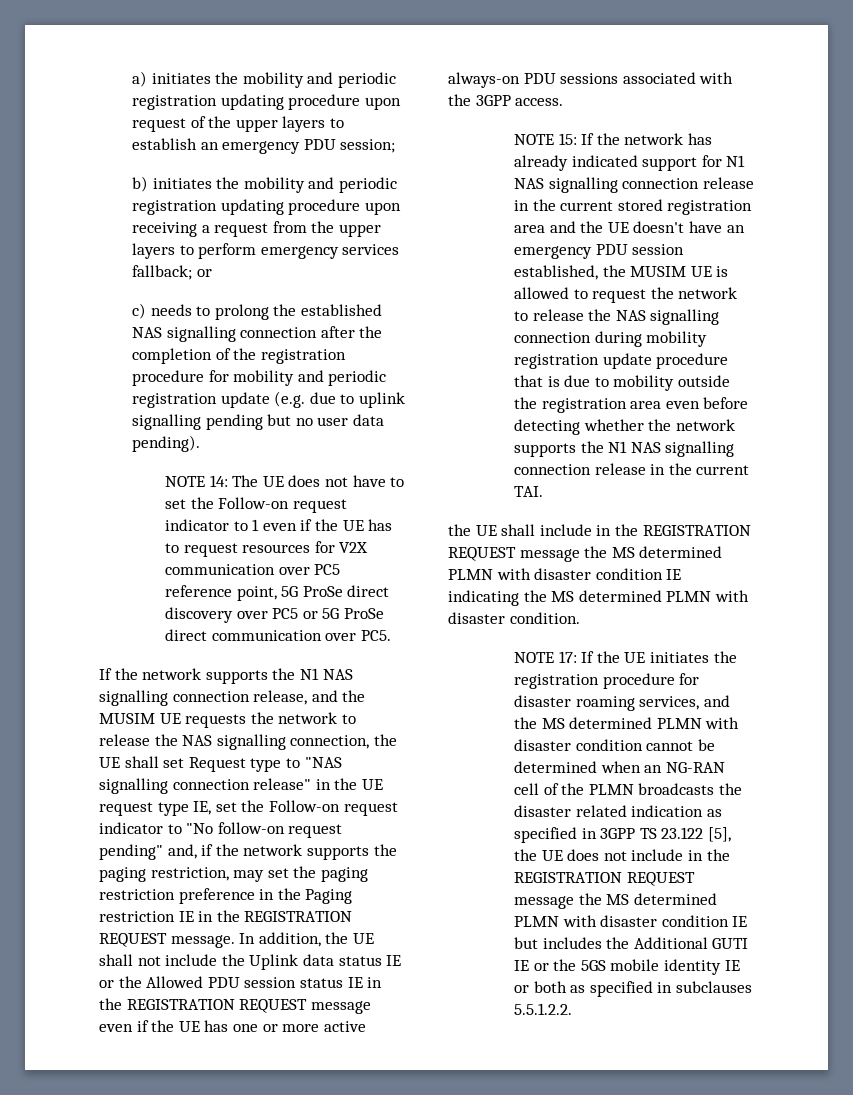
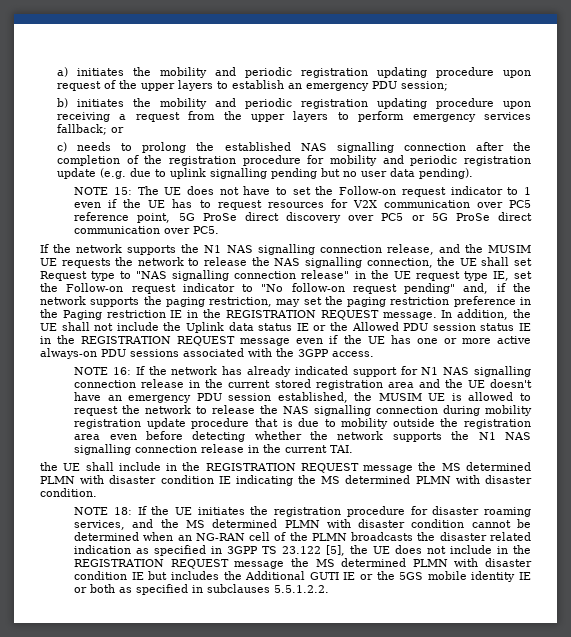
- NOTE 14: The UE does not have to set the Follow-on request indicator to 1 even if the UE has to request resources for V2X communication over PC5 reference point, 5G ProSe direct discovery over PC5 or 5G ProSe direct communication over PC5.
+ NOTE 15: The UE does not have to set the Follow-on request indicator to 1 even if the UE has to request resources for V2X communication over PC5 reference point, 5G ProSe direct discovery over PC5 or 5G ProSe direct communication over PC5.
- NOTE 15:
+ NOTE 16:
- NOTE 17:
+ NOTE 18:

